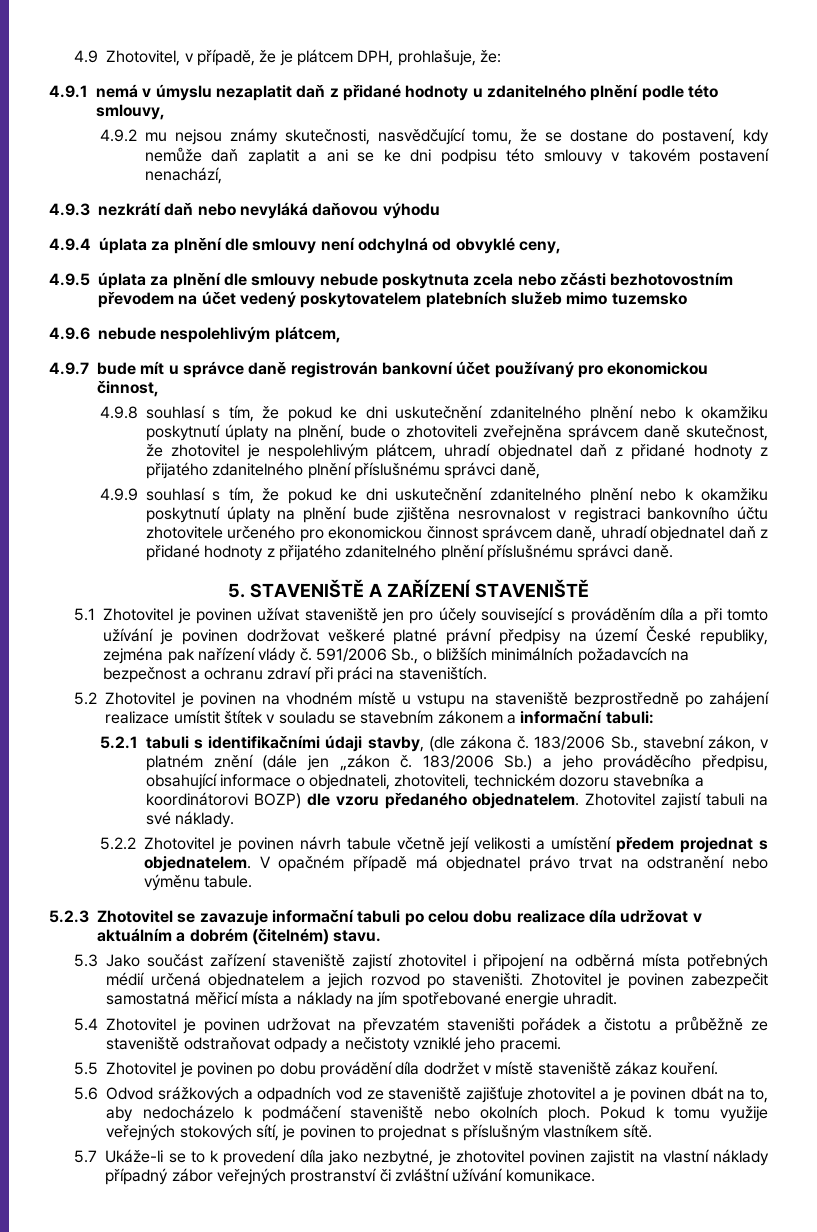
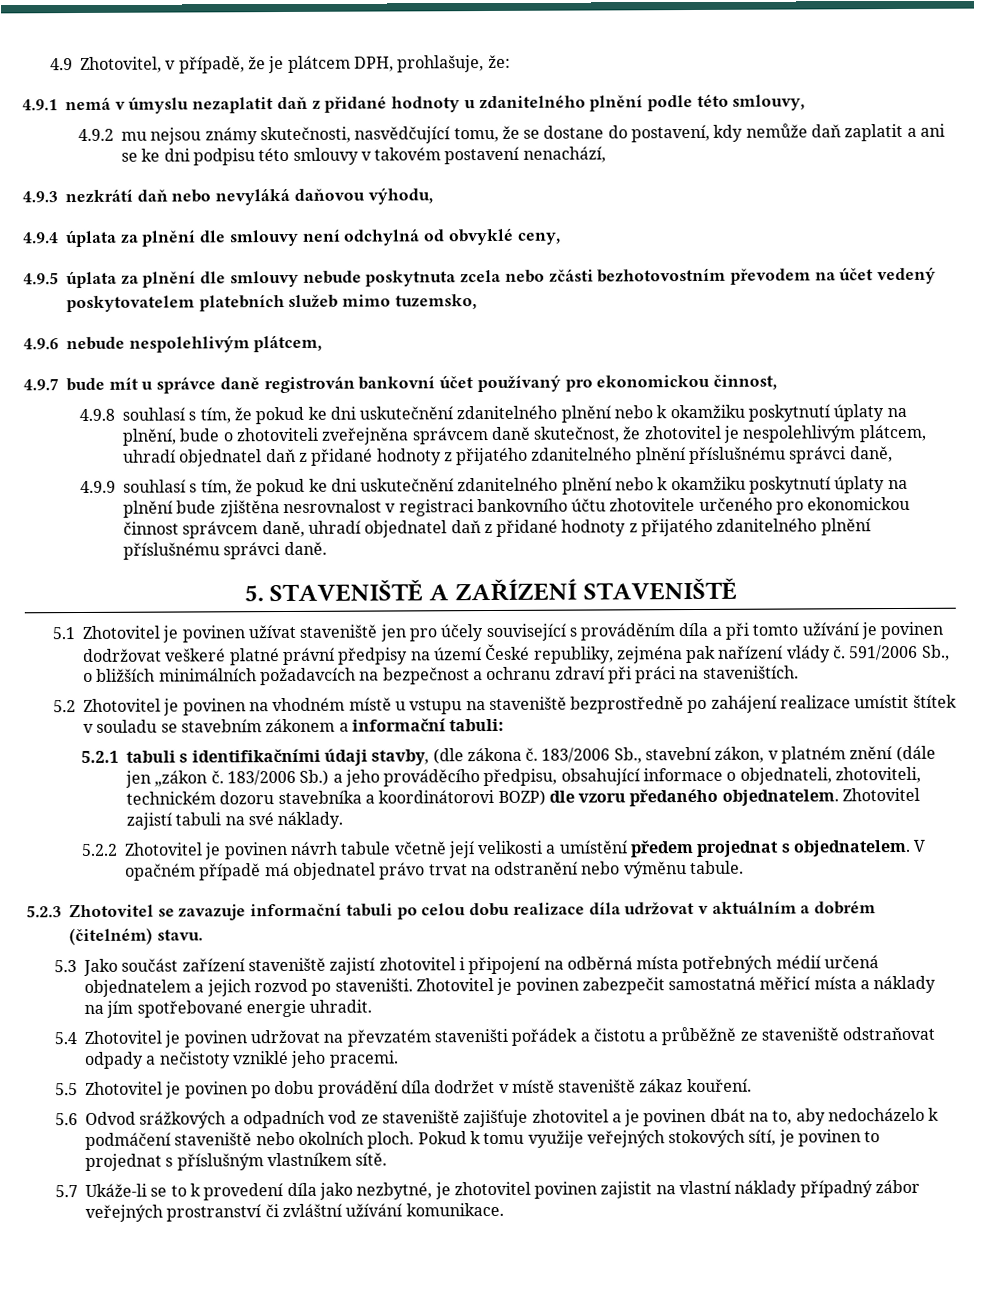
- 4.9.3 nezkrátí daň nebo nevyláká daňovou výhodu
+ 4.9.3 nezkrátí daň nebo nevyláká daňovou výhodu,
- 4.9.5 úplata za plnění dle smlouvy nebude poskytnuta zcela nebo zčásti bezhotovostním převodem na účet vedený poskytovatelem platebních služeb mimo tuzemsko
+ 4.9.5 úplata za plnění dle smlouvy nebude poskytnuta zcela nebo zčásti bezhotovostním převodem na účet vedený poskytovatelem platebních služeb mimo tuzemsko,

